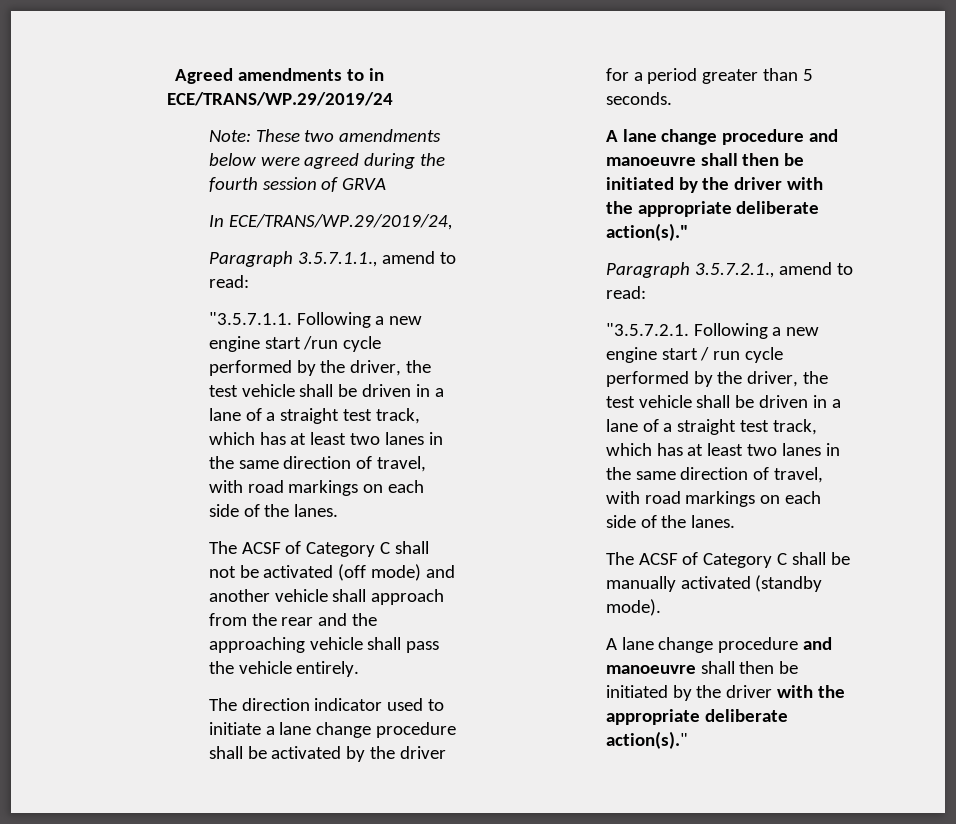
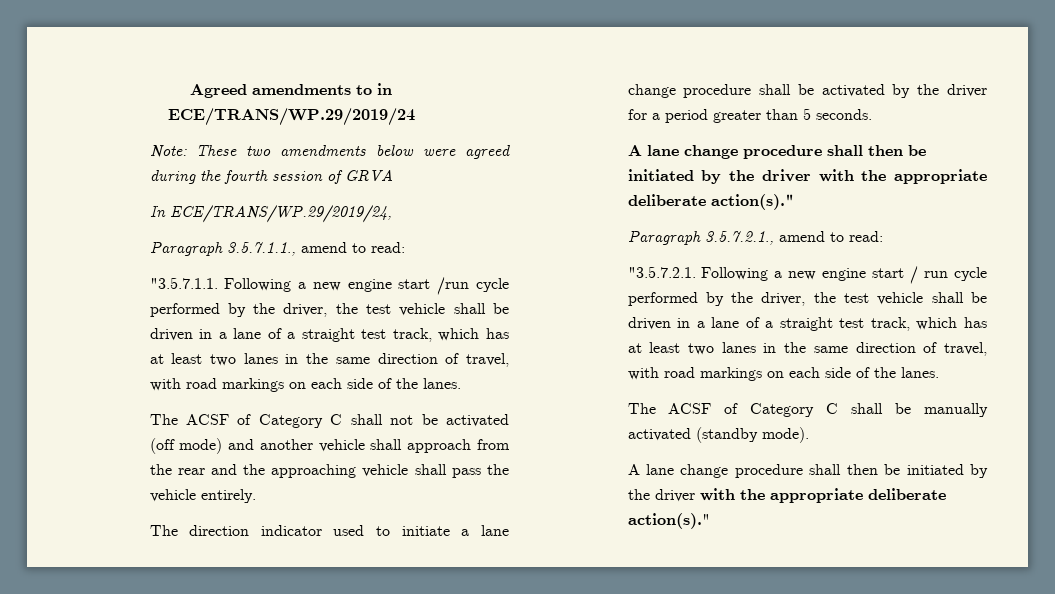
  The direction indicator used to initiate a lane change procedure shall be activated by the driver for a period greater than 5 seconds.
- A lane change procedure and manoeuvre shall then be initiated by the driver with the appropriate deliberate action(s)."
+ A lane change procedure shall then be initiated by the driver with the appropriate deliberate action(s)."
  The ACSF of Category C shall be manually activated (standby mode).
- A lane change procedure and manoeuvre shall then be initiated by the driver with the appropriate deliberate action(s)."
+ A lane change procedure shall then be initiated by the driver with the appropriate deliberate action(s)."

